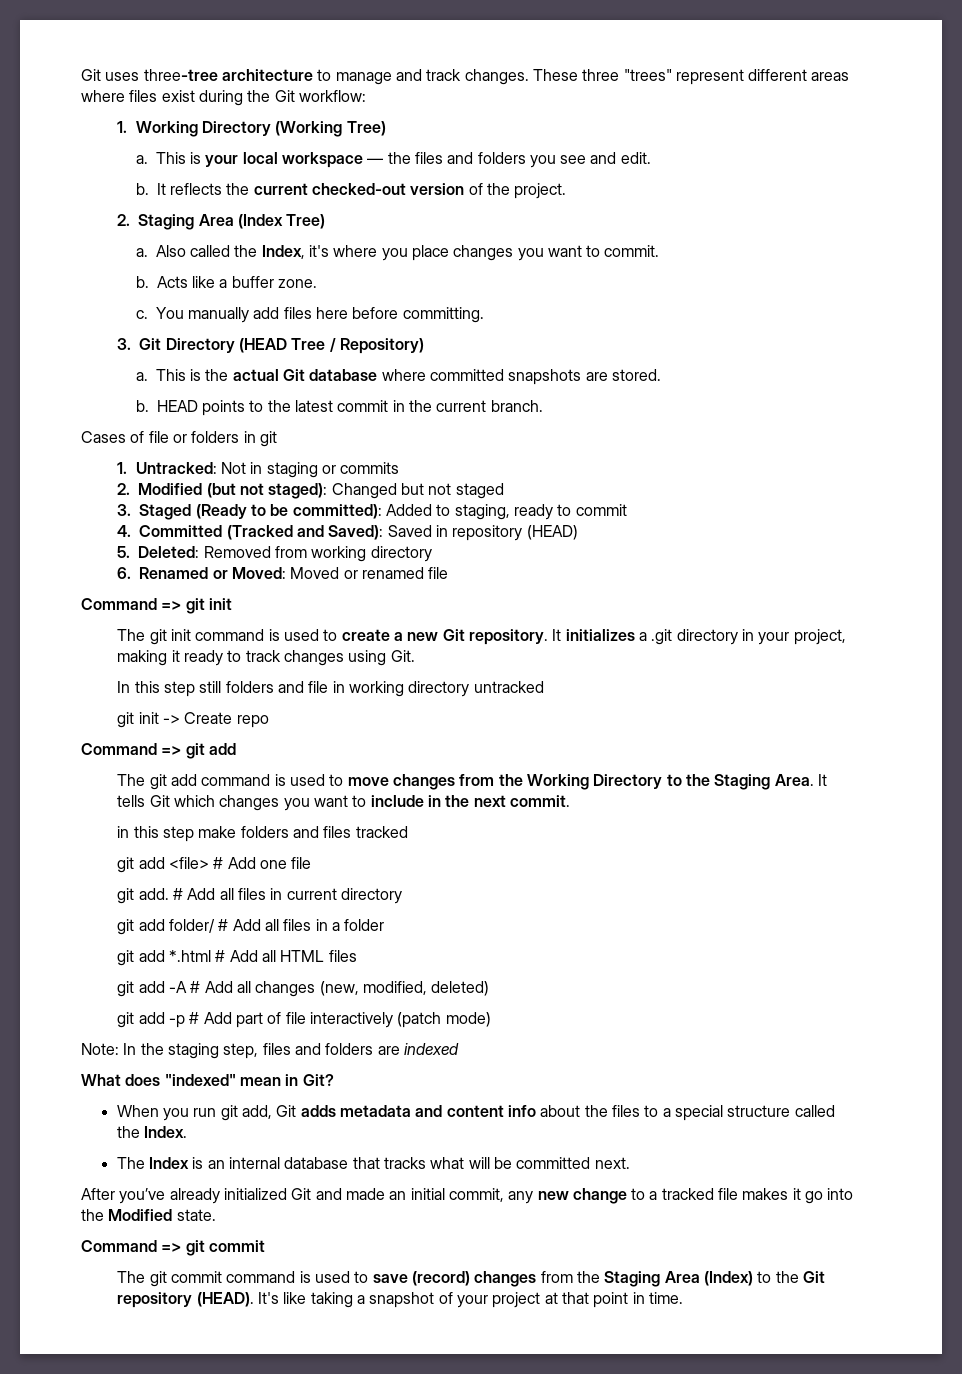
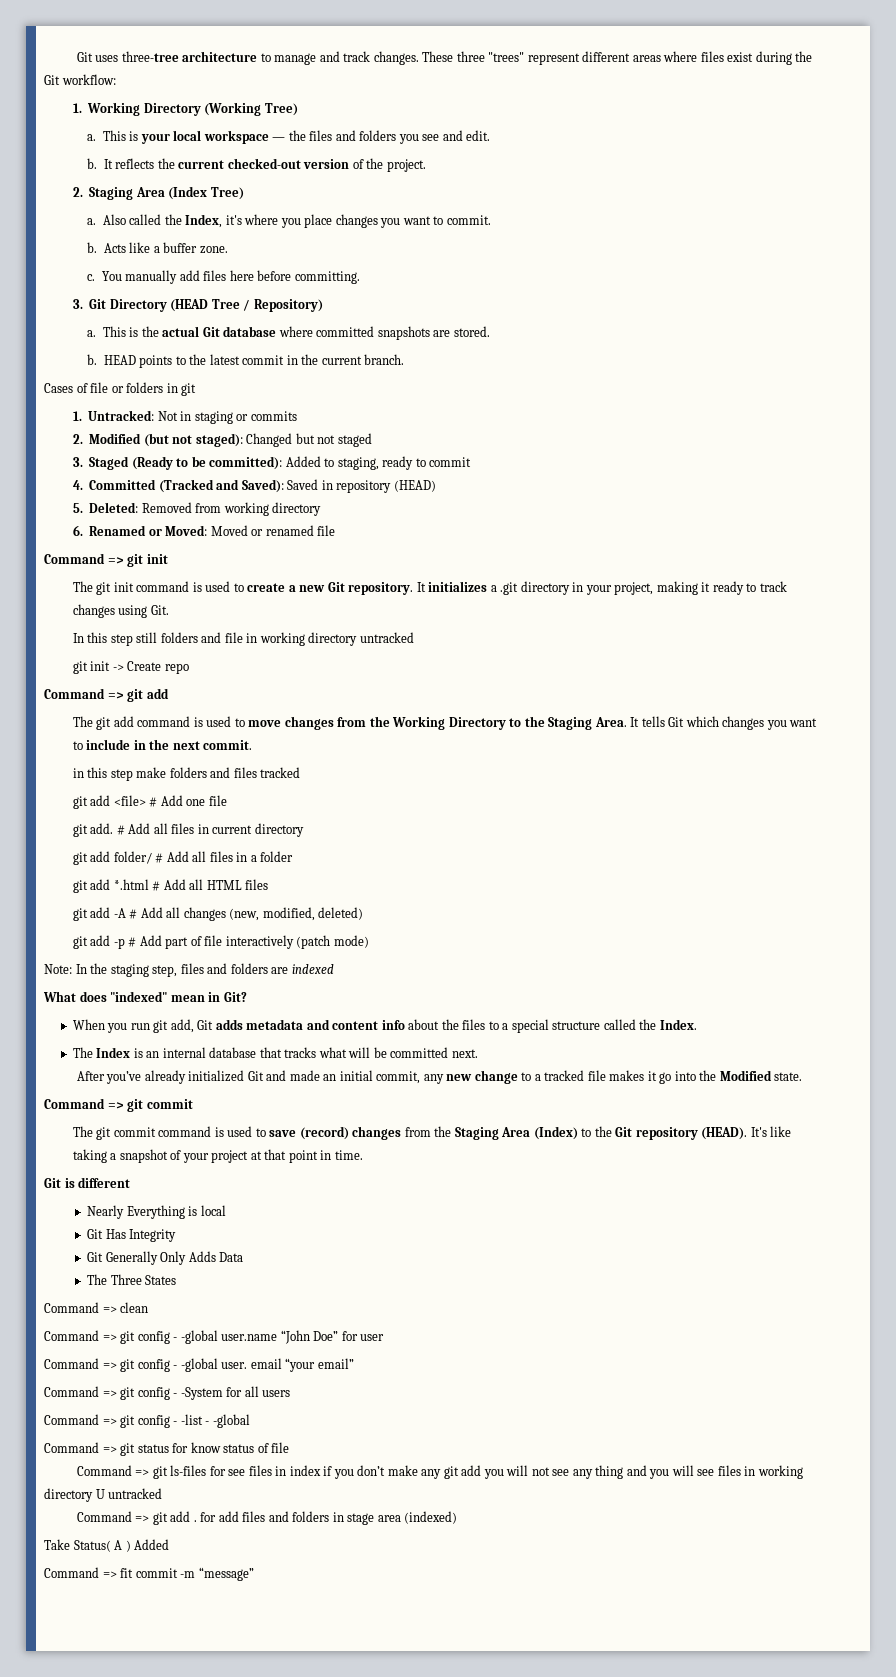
+ Git is different
+ Nearly Everything is local
+ Git Has Integrity
+ Git Generally Only Adds Data
+ The Three States
+ Command => clean
+ Command => git config - -global user.name “John Doe” for user
+ Command => git config - -global user. email “your email”
+ Command => git config - -System for all users
+ Command => git config - -list - -global
+ Command => git status for know status of file
+ Command => git ls-files for see files in index if you don’t make any git add you will not see any thing and you will see files in working directory U untracked
+ Command => git add . for add files and folders in stage area (indexed)
+ Take Status( A ) Added
+ Command => fit commit -m “message”

